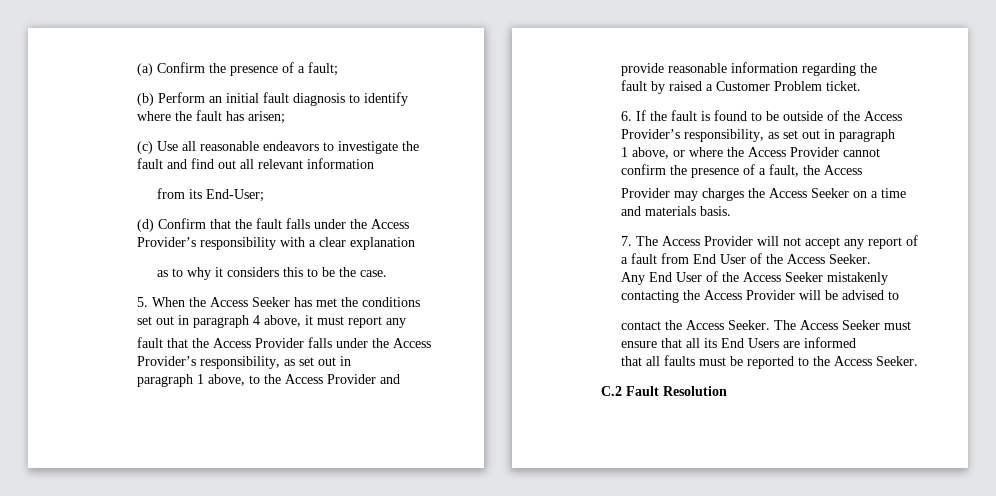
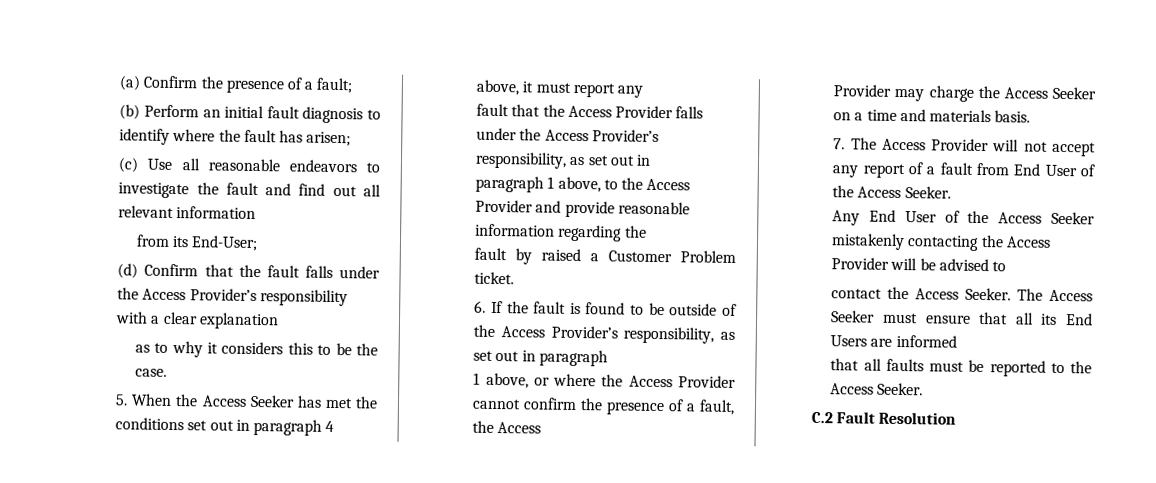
- Provider may charges the Access Seeker on a time and materials basis.
+ Provider may charge the Access Seeker on a time and materials basis.

